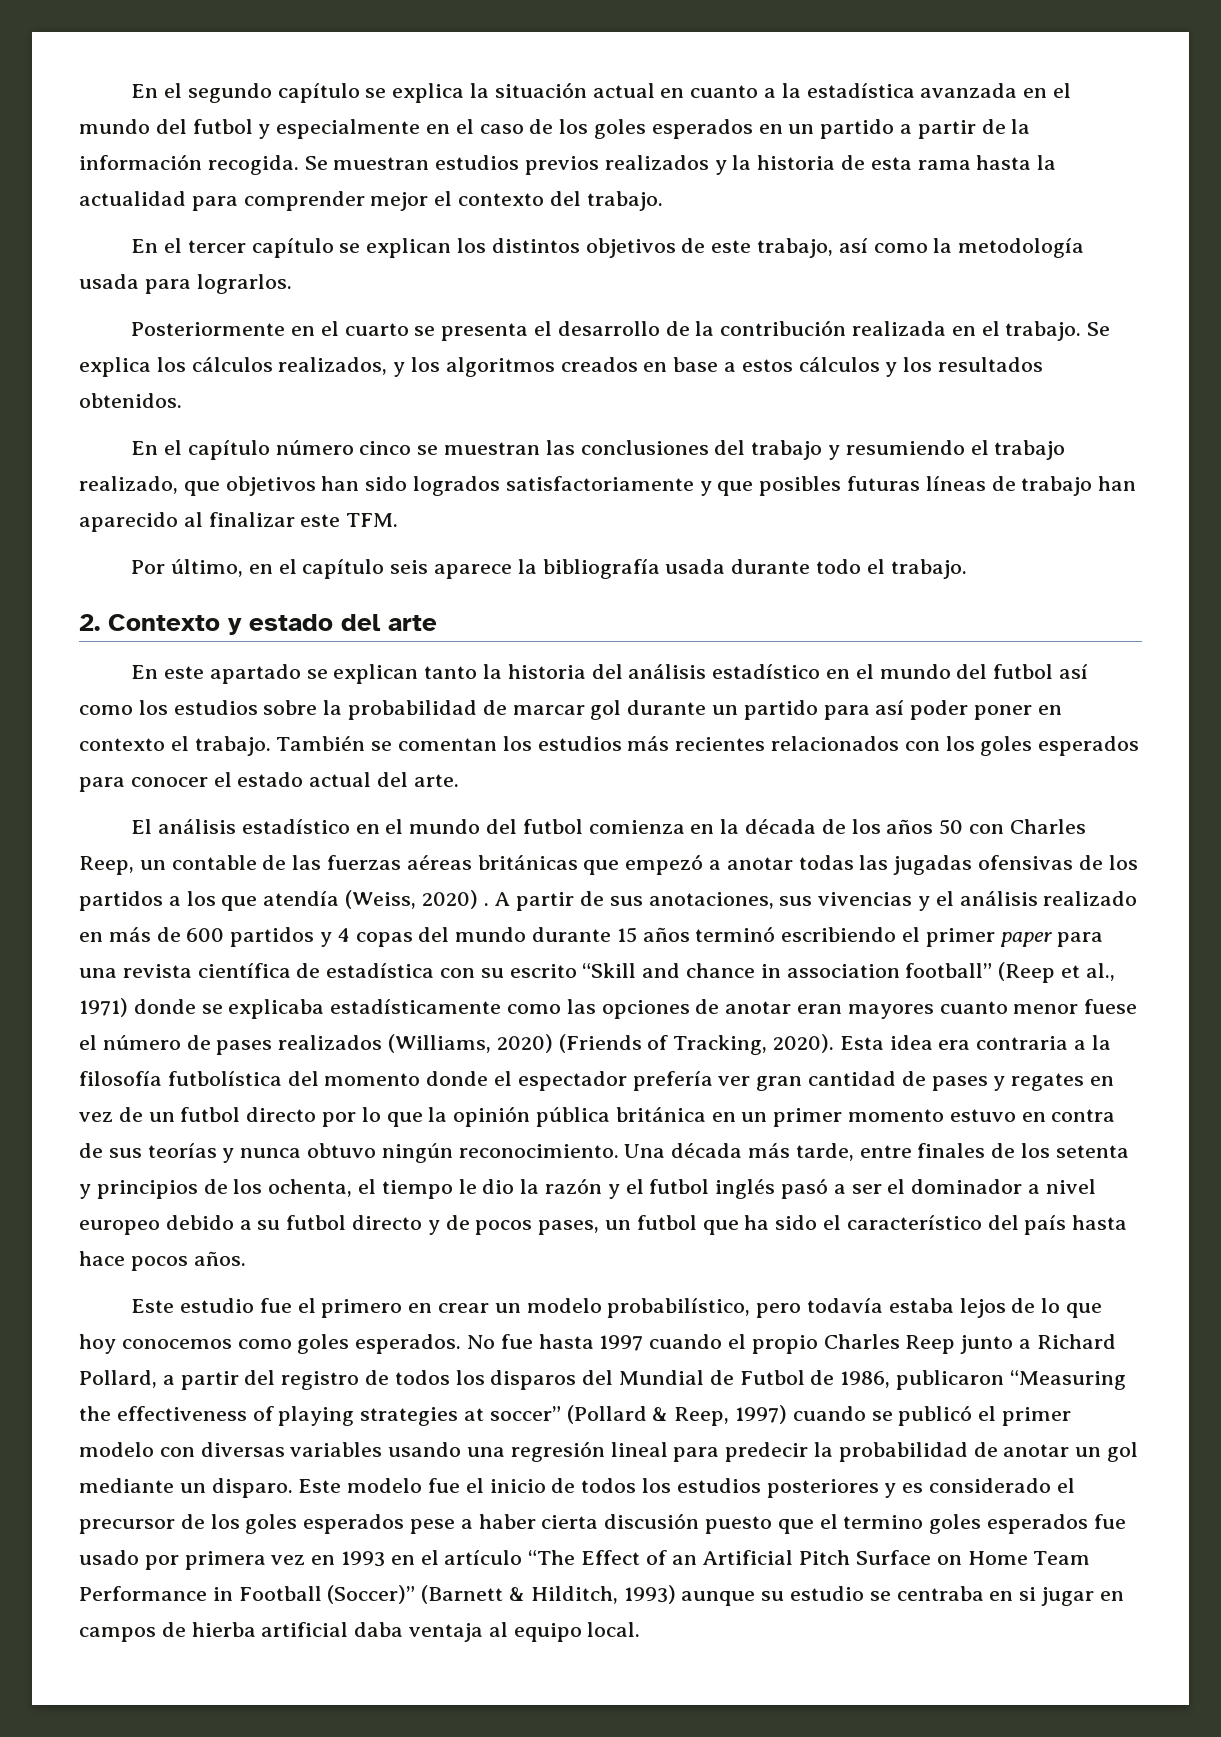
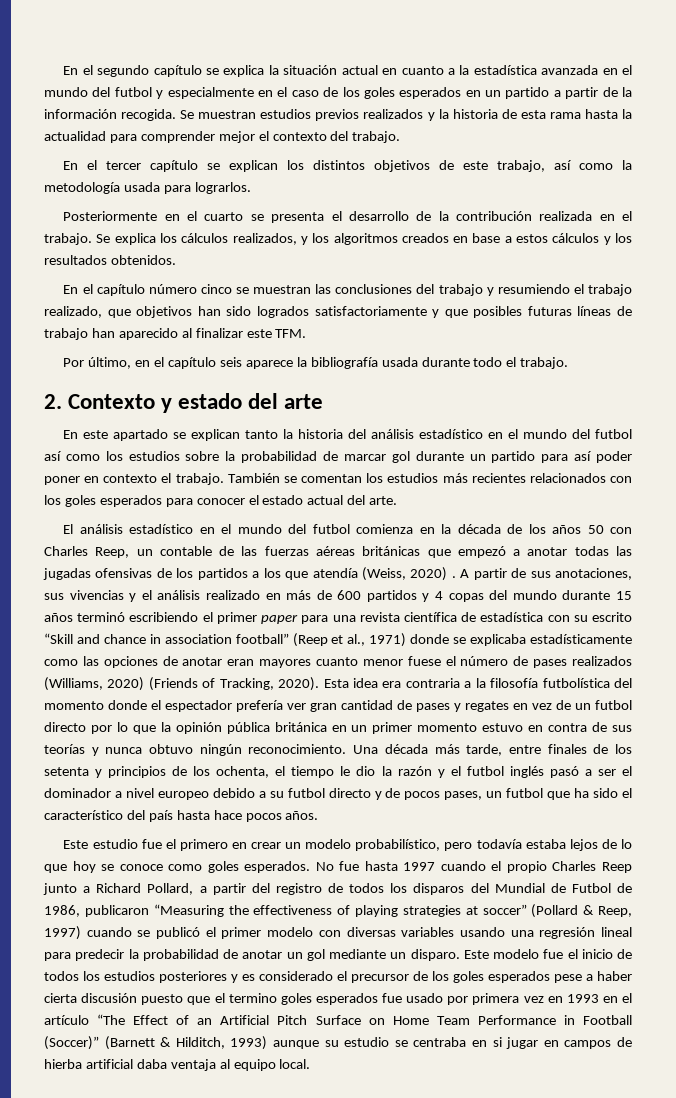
- Este estudio fue el primero en crear un modelo probabilístico, pero todavía estaba lejos de lo que hoy conocemos como goles esperados.
+ Este estudio fue el primero en crear un modelo probabilístico, pero todavía estaba lejos de lo que hoy se conoce como goles esperados.

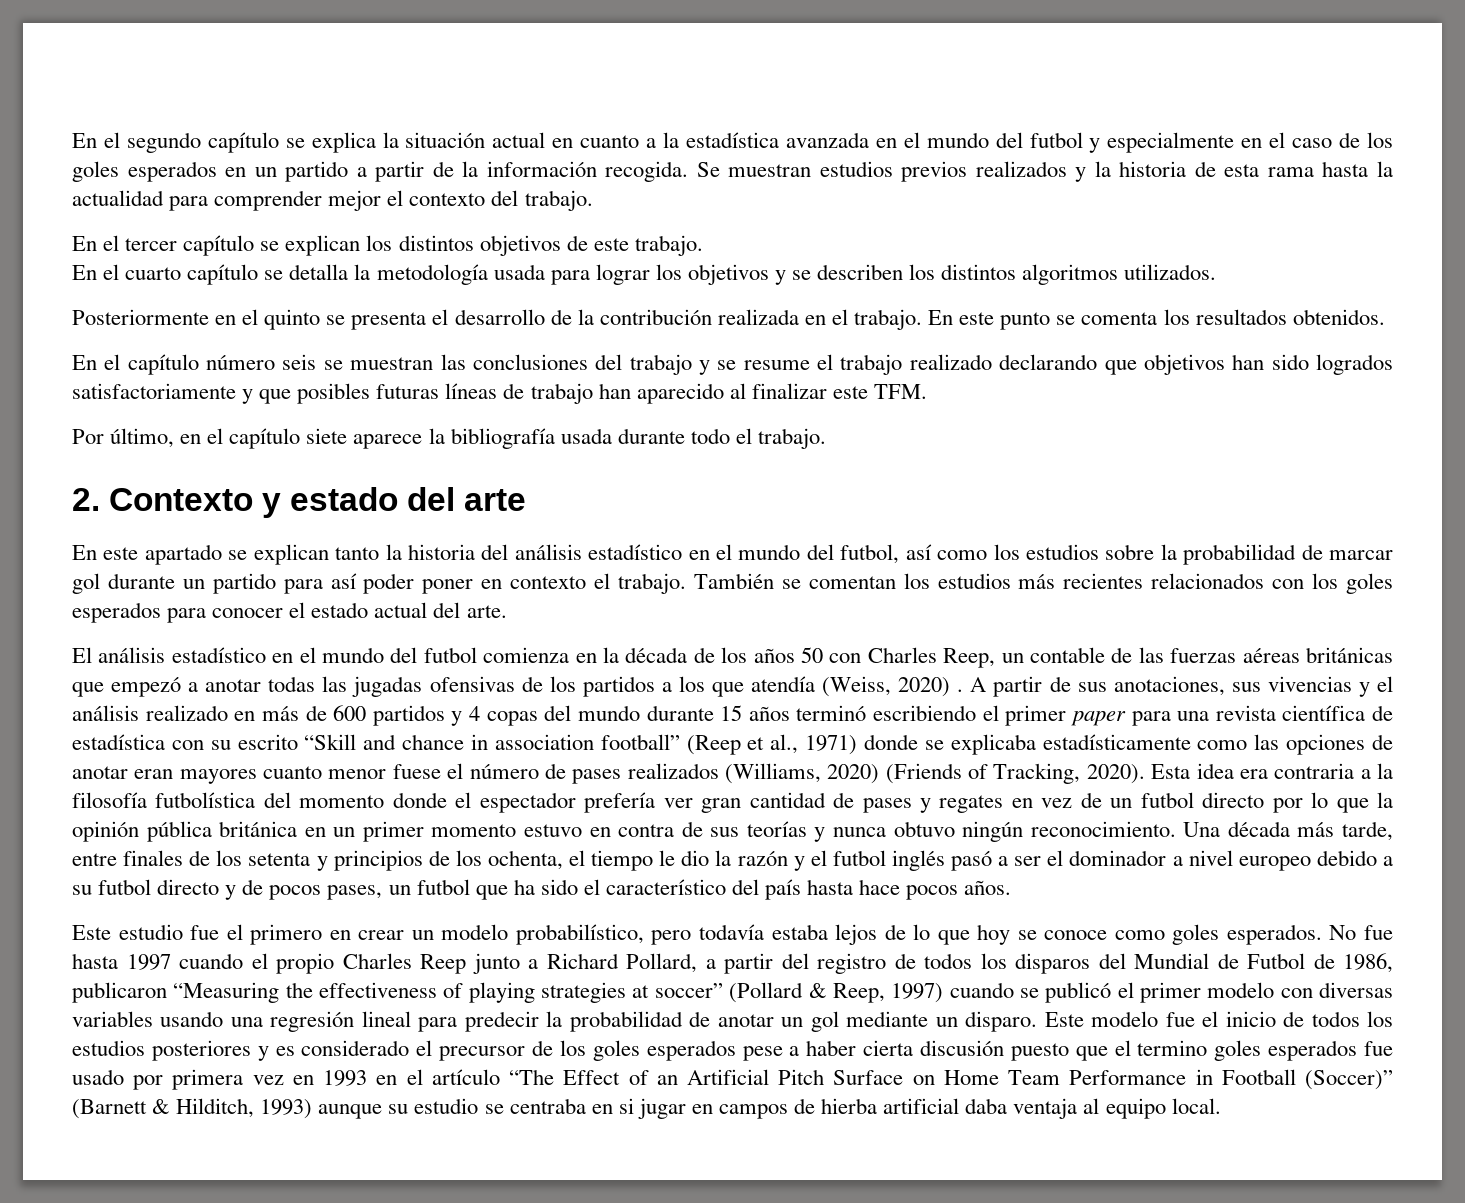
- En el tercer capítulo se explican los distintos objetivos de este trabajo, así como la metodología usada para lograrlos.
+ En el tercer capítulo se explican los distintos objetivos de este trabajo.
+ En el cuarto capítulo se detalla la metodología usada para lograr los objetivos y se describen los distintos algoritmos utilizados.
- Posteriormente en el cuarto se presenta el desarrollo de la contribución realizada en el trabajo.
+ Posteriormente en el quinto se presenta el desarrollo de la contribución realizada en el trabajo.
- Se explica los cálculos realizados, y los algoritmos creados en base a estos cálculos y los resultados obtenidos.
+ En este punto se comenta los resultados obtenidos.
- En el capítulo número cinco se muestran las conclusiones del trabajo y resumiendo el trabajo realizado, que objetivos han sido logrados satisfactoriamente y que posibles futuras líneas de trabajo han aparecido al finalizar este TFM.
+ En el capítulo número seis se muestran las conclusiones del trabajo y se resume el trabajo realizado declarando que objetivos han sido logrados satisfactoriamente y que posibles futuras líneas de trabajo han aparecido al finalizar este TFM.
- Por último, en el capítulo seis aparece la bibliografía usada durante todo el trabajo.
+ Por último, en el capítulo siete aparece la bibliografía usada durante todo el trabajo.
- En este apartado se explican tanto la historia del análisis estadístico en el mundo del futbol así como los estudios sobre la probabilidad de marcar gol durante un partido para así poder poner en contexto el trabajo.
+ En este apartado se explican tanto la historia del análisis estadístico en el mundo del futbol, así como los estudios sobre la probabilidad de marcar gol durante un partido para así poder poner en contexto el trabajo.

